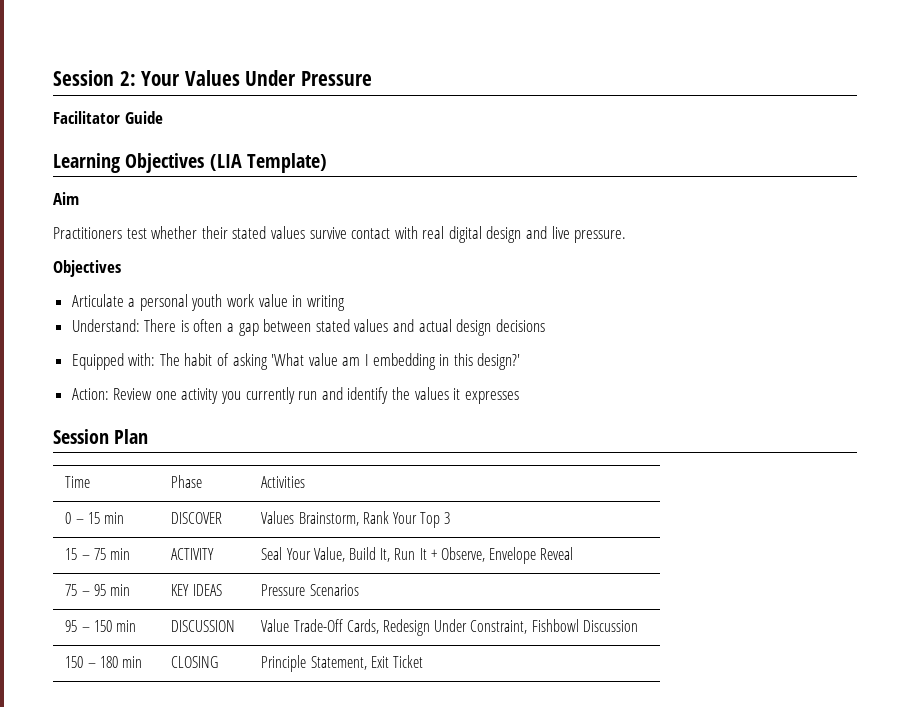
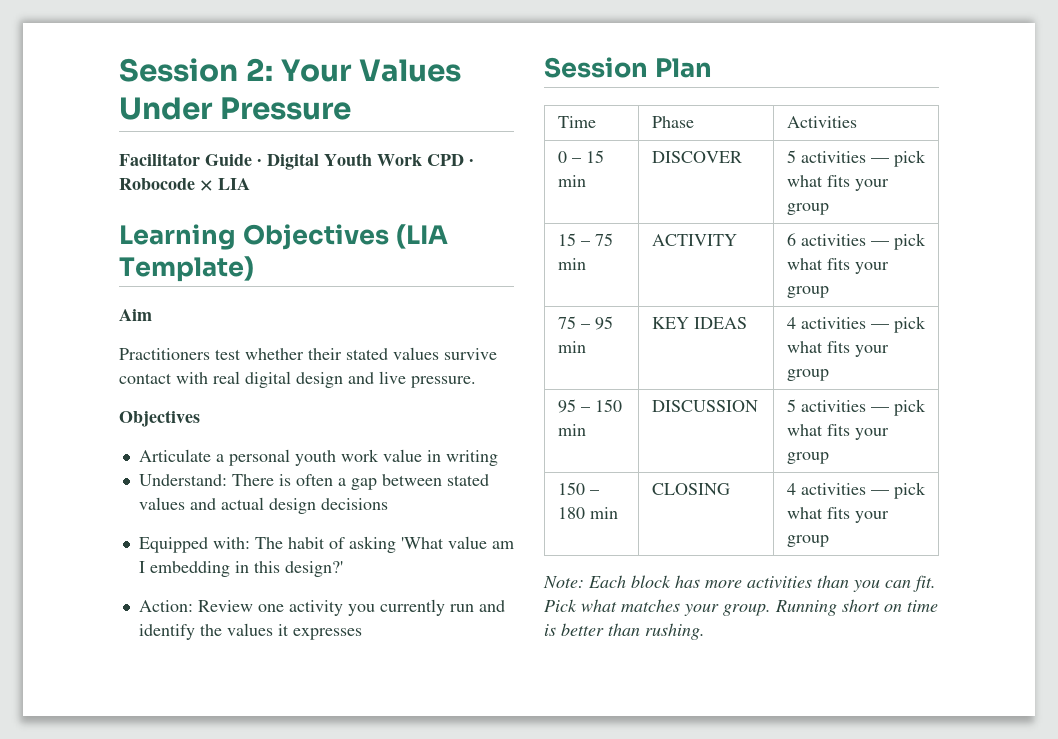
- Facilitator Guide
+ Facilitator Guide · Digital Youth Work CPD · Robocode × LIA
- 0 – 15 min | DISCOVER | Values Brainstorm, Rank Your Top 3
+ 0 – 15 min | DISCOVER | 5 activities — pick what fits your group
- 15 – 75 min | ACTIVITY | Seal Your Value, Build It, Run It + Observe, Envelope Reveal
+ 15 – 75 min | ACTIVITY | 6 activities — pick what fits your group
- 75 – 95 min | KEY IDEAS | Pressure Scenarios
+ 75 – 95 min | KEY IDEAS | 4 activities — pick what fits your group
- 95 – 150 min | DISCUSSION | Value Trade-Off Cards, Redesign Under Constraint, Fishbowl Discussion
+ 95 – 150 min | DISCUSSION | 5 activities — pick what fits your group
- 150 – 180 min | CLOSING | Principle Statement, Exit Ticket
+ 150 – 180 min | CLOSING | 4 activities — pick what fits your group
+ Note: Each block has more activities than you can fit. Pick what matches your group. Running short on time is better than rushing.

